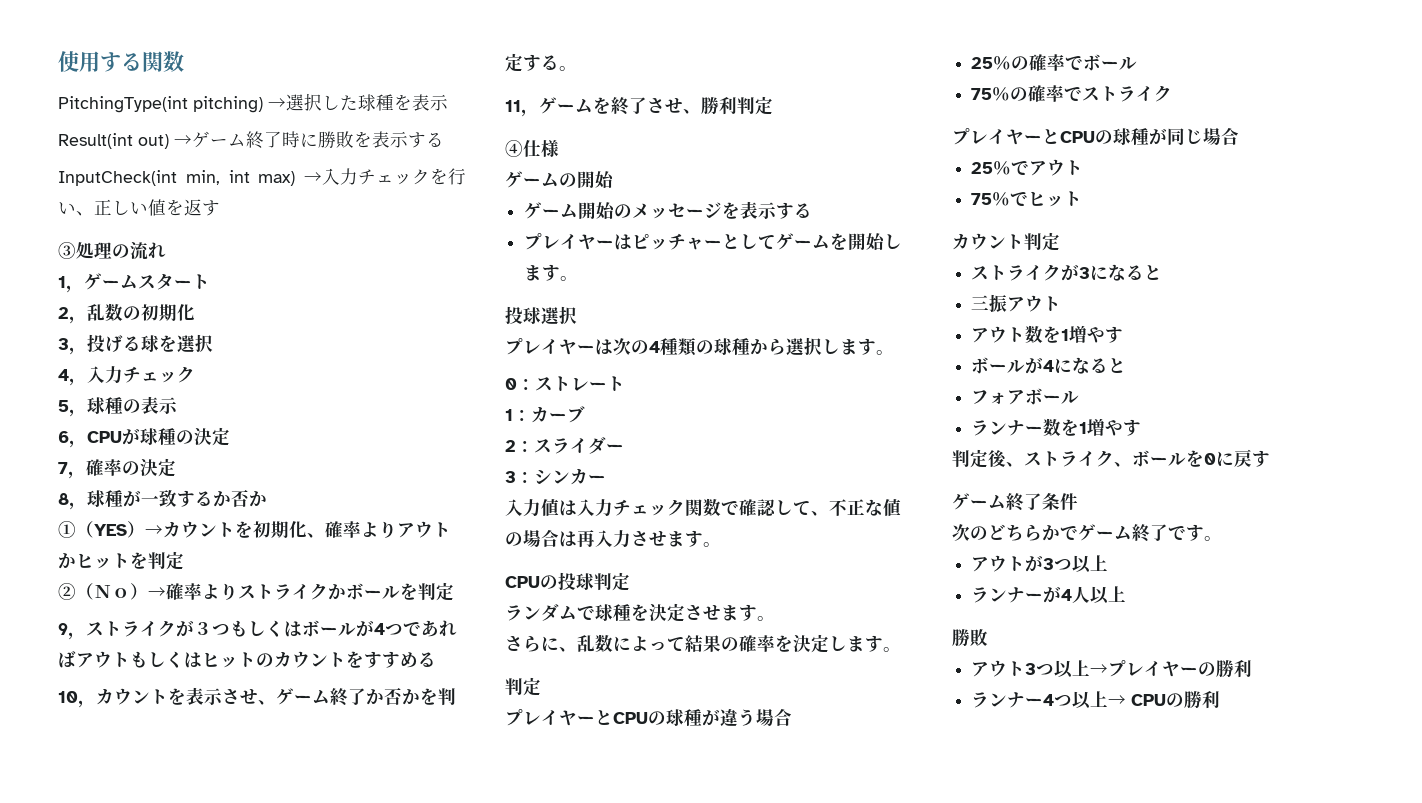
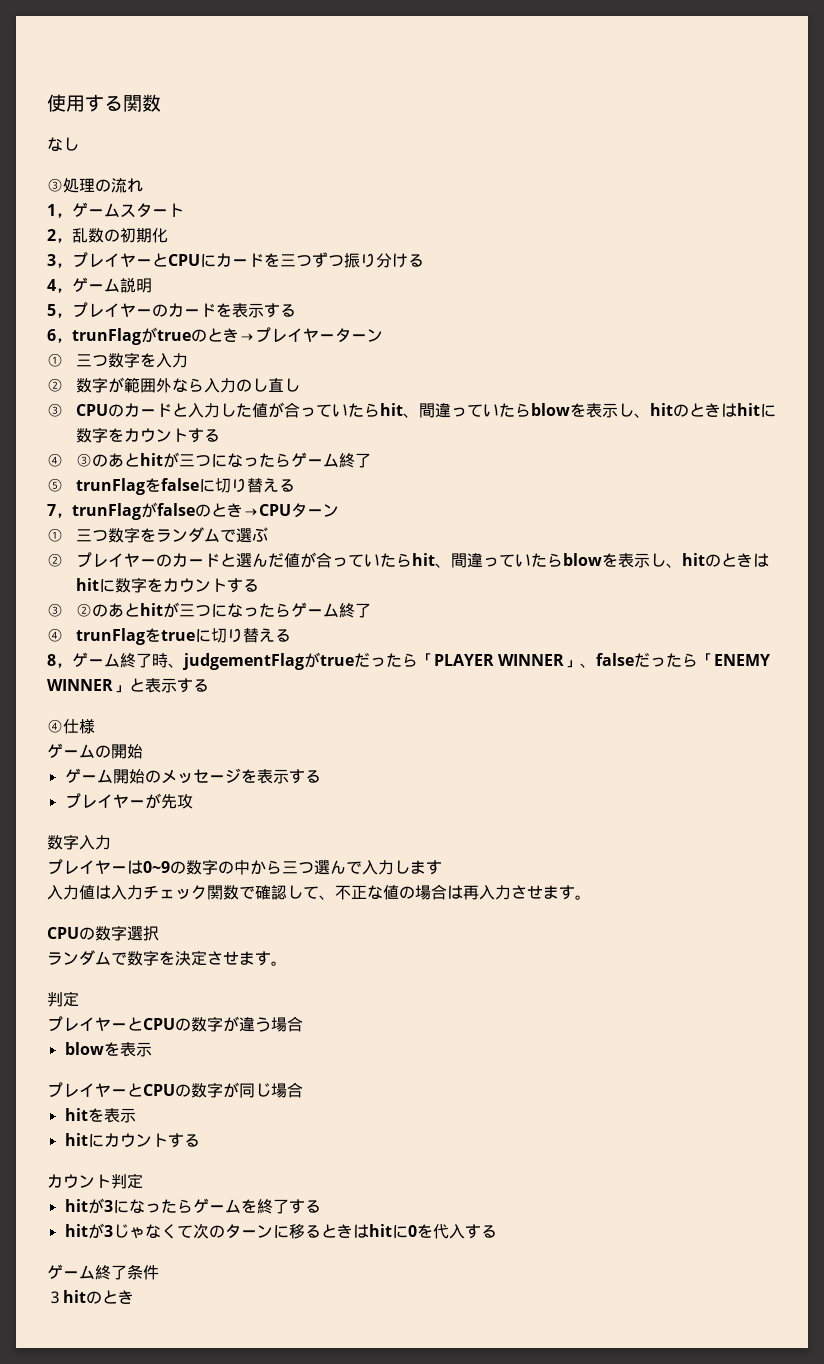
- PitchingType(int pitching) →選択した球種を表示
- Result(int out) →ゲーム終了時に勝敗を表示する
- InputCheck(int min, int max) →入力チェックを行い、正しい値を返す
+ なし
- 3，投げる球を選択
+ 3，プレイヤーとCPUにカードを三つずつ振り分ける
- 4，入力チェック
+ 4，ゲーム説明
- 5，球種の表示
+ 5，プレイヤーのカードを表示する
- 6，CPUが球種の決定
- 7，確率の決定
- 8，球種が一致するか否か
- ①（YES）→カウントを初期化、確率よりアウトかヒットを判定
- ②（Ｎｏ）→確率よりストライクかボールを判定
- 9，ストライクが３つもしくはボールが4つであればアウトもしくはヒットのカウントをすすめる
- 10，カウントを表示させ、ゲーム終了か否かを判定する。
- 11，ゲームを終了させ、勝利判定
+ 6，trunFlagがtrueのとき→プレイヤーターン
+ ①三つ数字を入力
+ ②数字が範囲外なら入力のし直し
+ ③ CPUのカードと入力した値が合っていたらhit、間違っていたらblowを表示し、hitのときはhitに数字をカウントする
+ ④ ③のあとhitが三つになったらゲーム終了
+ ⑤ trunFlagをfalseに切り替える
+ 7，trunFlagがfalseのとき→CPUターン
+ ①三つ数字をランダムで選ぶ
+ ②プレイヤーのカードと選んだ値が合っていたらhit、間違っていたらblowを表示し、hitのときはhitに数字をカウントする
+ ③ ②のあとhitが三つになったらゲーム終了
+ ④ trunFlagをtrueに切り替える
+ 8，ゲーム終了時、judgementFlagがtrueだったら「PLAYER WINNER」、falseだったら「ENEMY WINNER」と表示する
- プレイヤーはピッチャーとしてゲームを開始します。
- 投球選択
- プレイヤーは次の4種類の球種から選択します。
- 0：ストレート
- 1：カーブ
- 2：スライダー
- 3：シンカー
+ プレイヤーが先攻
+ 数字入力
+ プレイヤーは0~9の数字の中から三つ選んで入力します
- CPUの投球判定
- ランダムで球種を決定させます。
+ CPUの数字選択
+ ランダムで数字を決定させます。
- さらに、乱数によって結果の確率を決定します。
- プレイヤーとCPUの球種が違う場合
- 25％の確率でボール
- 75％の確率でストライク
- プレイヤーとCPUの球種が同じ場合
+ プレイヤーとCPUの数字が違う場合
+ blowを表示
+ プレイヤーとCPUの数字が同じ場合
- 25％でアウト
- 75％でヒット
+ hitを表示
+ hitにカウントする
  カウント判定
- ストライクが3になると
- 三振アウト
- アウト数を1増やす
- ボールが4になると
- フォアボール
- ランナー数を1増やす
- 判定後、ストライク、ボールを0に戻す
+ hitが3になったらゲームを終了する
+ hitが3じゃなくて次のターンに移るときはhitに0を代入する
  ゲーム終了条件
- 次のどちらかでゲーム終了です。
- アウトが3つ以上
- ランナーが4人以上
- 勝敗
- アウト3つ以上→プレイヤーの勝利
- ランナー4つ以上→ CPUの勝利
+ ３hitのとき

